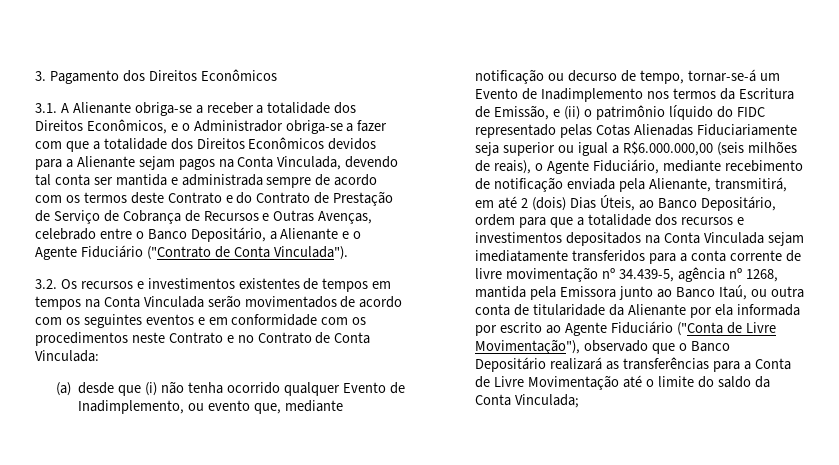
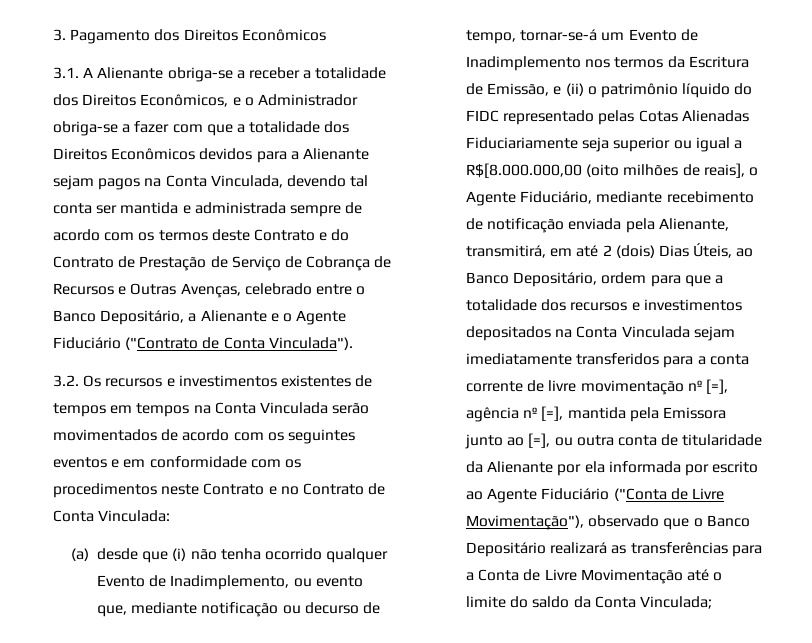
- (a) desde que (i) não tenha ocorrido qualquer Evento de Inadimplemento, ou evento que, mediante notificação ou decurso de tempo, tornar-se-á um Evento de Inadimplemento nos termos da Escritura de Emissão, e (ii) o patrimônio líquido do FIDC representado pelas Cotas Alienadas Fiduciariamente seja superior ou igual a R$6.000.000,00 (seis milhões de reais), o Agente Fiduciário, mediante recebimento de notificação enviada pela Alienante, transmitirá, em até 2 (dois) Dias Úteis, ao Banco Depositário, ordem para que a totalidade dos recursos e investimentos depositados na Conta Vinculada sejam imediatamente transferidos para a conta corrente de livre movimentação nº 34.439-5, agência nº 1268, mantida pela Emissora junto ao Banco Itaú, ou outra conta de titularidade da Alienante por ela informada por escrito ao Agente Fiduciário ("Conta de Livre Movimentação"), observado que o Banco Depositário realizará as transferências para a Conta de Livre Movimentação até o limite do saldo da Conta Vinculada;
+ (a) desde que (i) não tenha ocorrido qualquer Evento de Inadimplemento, ou evento que, mediante notificação ou decurso de tempo, tornar-se-á um Evento de Inadimplemento nos termos da Escritura de Emissão, e (ii) o patrimônio líquido do FIDC representado pelas Cotas Alienadas Fiduciariamente seja superior ou igual a R$[8.000.000,00 (oito milhões de reais], o Agente Fiduciário, mediante recebimento de notificação enviada pela Alienante, transmitirá, em até 2 (dois) Dias Úteis, ao Banco Depositário, ordem para que a totalidade dos recursos e investimentos depositados na Conta Vinculada sejam imediatamente transferidos para a conta corrente de livre movimentação nº [=], agência nº [=], mantida pela Emissora junto ao [=], ou outra conta de titularidade da Alienante por ela informada por escrito ao Agente Fiduciário ("Conta de Livre Movimentação"), observado que o Banco Depositário realizará as transferências para a Conta de Livre Movimentação até o limite do saldo da Conta Vinculada;

